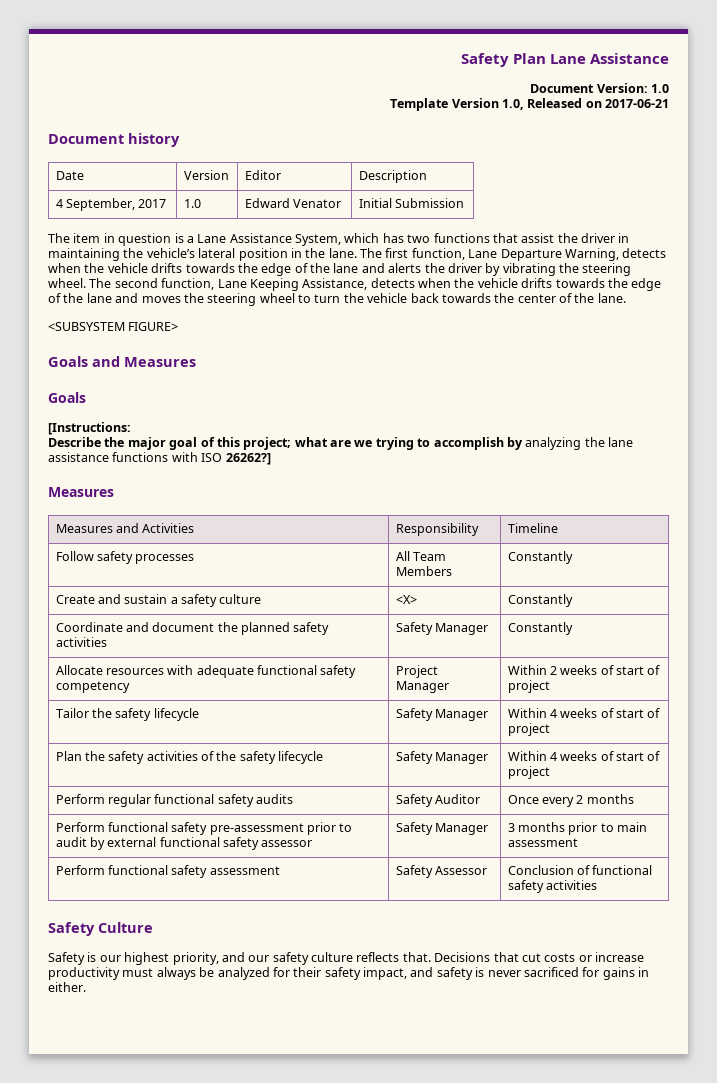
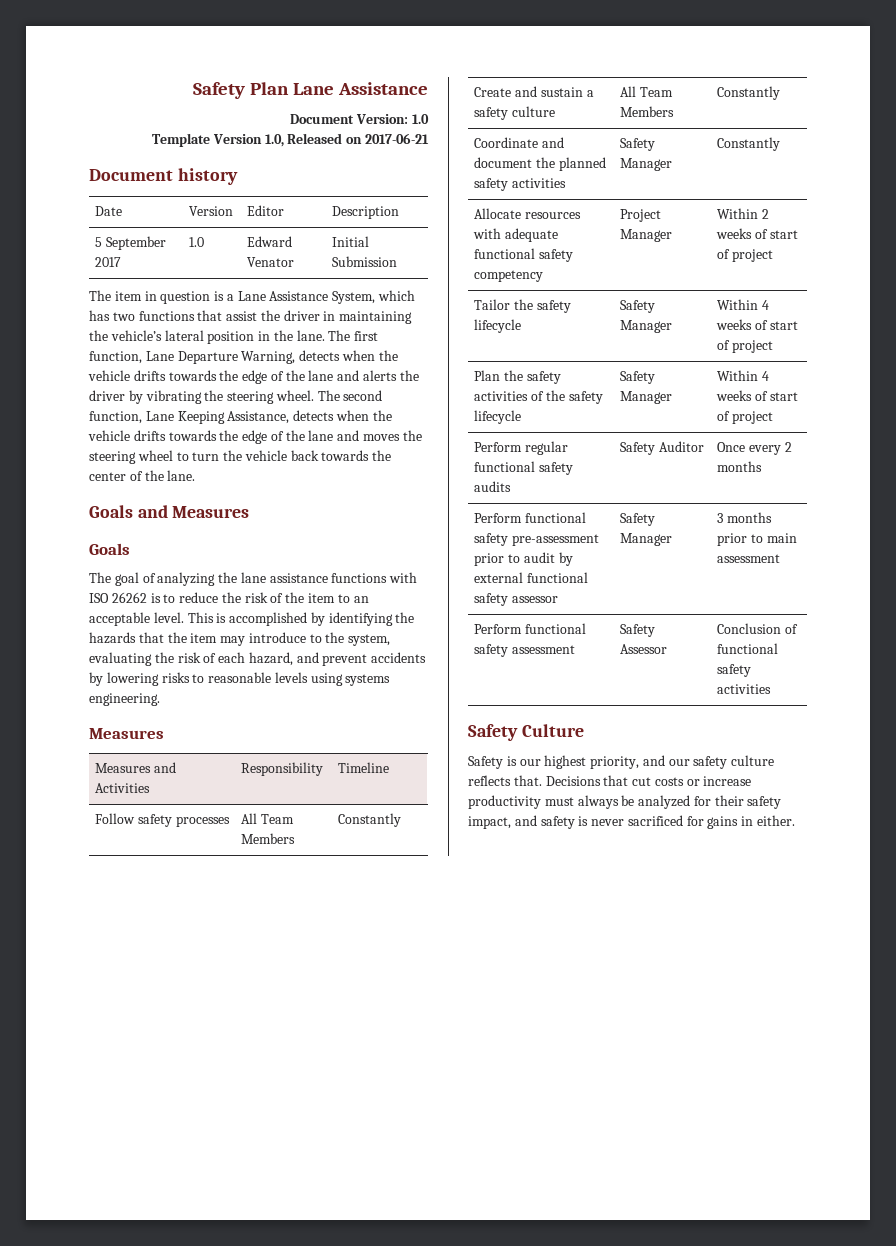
- 4 September, 2017 | 1.0 | Edward Venator | Initial Submission
+ 5 September 2017 | 1.0 | Edward Venator | Initial Submission
- <SUBSYSTEM FIGURE>
- [Instructions:
- Describe the major goal of this project; what are we trying to accomplish by analyzing the lane assistance functions with ISO 26262?]
+ The goal of analyzing the lane assistance functions with ISO 26262 is to reduce the risk of the item to an acceptable level. This is accomplished by identifying the hazards that the item may introduce to the system, evaluating the risk of each hazard, and prevent accidents by lowering risks to reasonable levels using systems engineering.
- Create and sustain a safety culture | <X> | Constantly
+ Create and sustain a safety culture | All Team Members | Constantly

